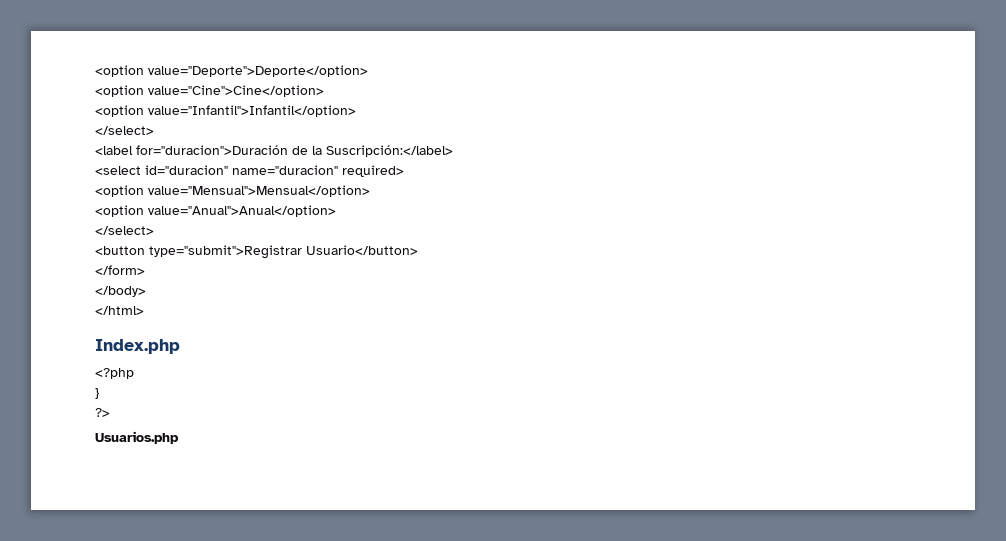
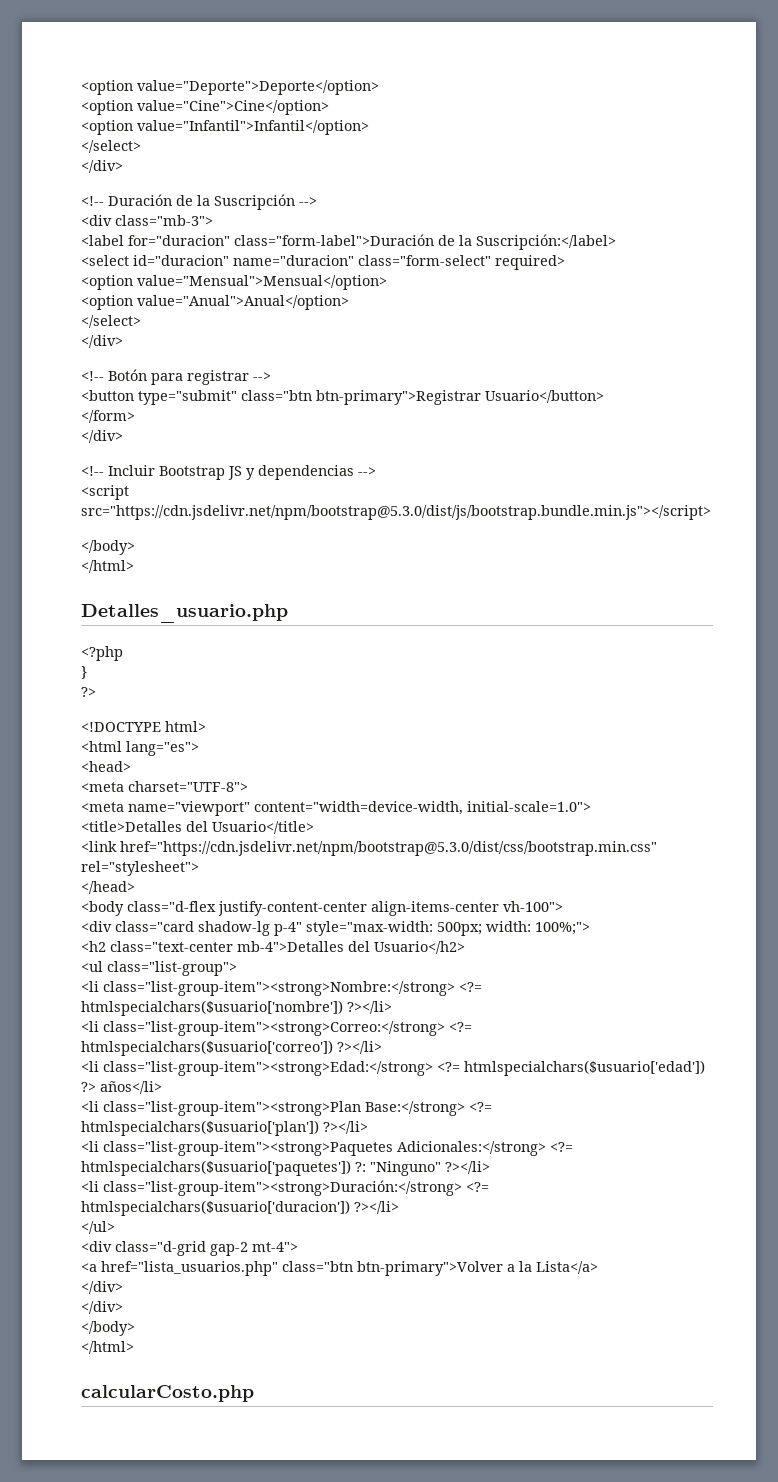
  <option value="Infantil">Infantil</option>
  </select>
+ </div>
+ <!-- Duración de la Suscripción -->
+ <div class="mb-3">
- <label for="duracion">Duración de la Suscripción:</label>
+ <label for="duracion" class="form-label">Duración de la Suscripción:</label>
- <select id="duracion" name="duracion" required>
+ <select id="duracion" name="duracion" class="form-select" required>
  <option value="Anual">Anual</option>
  </select>
- <button type="submit">Registrar Usuario</button>
+ </div>
+ <!-- Botón para registrar -->
+ <button type="submit" class="btn btn-primary">Registrar Usuario</button>
  </form>
+ </div>
+ <!-- Incluir Bootstrap JS y dependencias -->
+ <script src="https://cdn.jsdelivr.net/npm/bootstrap@5.3.0/dist/js/bootstrap.bundle.min.js"></script>
  </body>
  </html>
- Index.php
+ Detalles_usuario.php
- Usuarios.php
+ <!DOCTYPE html>
+ <html lang="es">
+ <head>
+ <meta charset="UTF-8">
+ <meta name="viewport" content="width=device-width, initial-scale=1.0">
+ <title>Detalles del Usuario</title>
+ <link href="https://cdn.jsdelivr.net/npm/bootstrap@5.3.0/dist/css/bootstrap.min.css" rel="stylesheet">
+ </head>
+ <body class="d-flex justify-content-center align-items-center vh-100">
+ <div class="card shadow-lg p-4" style="max-width: 500px; width: 100%;">
+ <h2 class="text-center mb-4">Detalles del Usuario</h2>
+ <ul class="list-group">
+ <li class="list-group-item"><strong>Nombre:</strong> <?= htmlspecialchars($usuario['nombre']) ?></li>
+ <li class="list-group-item"><strong>Correo:</strong> <?= htmlspecialchars($usuario['correo']) ?></li>
+ <li class="list-group-item"><strong>Edad:</strong> <?= htmlspecialchars($usuario['edad']) ?> años</li>
+ <li class="list-group-item"><strong>Plan Base:</strong> <?= htmlspecialchars($usuario['plan']) ?></li>
+ <li class="list-group-item"><strong>Paquetes Adicionales:</strong> <?= htmlspecialchars($usuario['paquetes']) ?: "Ninguno" ?></li>
+ <li class="list-group-item"><strong>Duración:</strong> <?= htmlspecialchars($usuario['duracion']) ?></li>
+ </ul>
+ <div class="d-grid gap-2 mt-4">
+ <a href="lista_usuarios.php" class="btn btn-primary">Volver a la Lista</a>
+ </div>
+ </div>
+ </body>
+ </html>
+ calcularCosto.php

